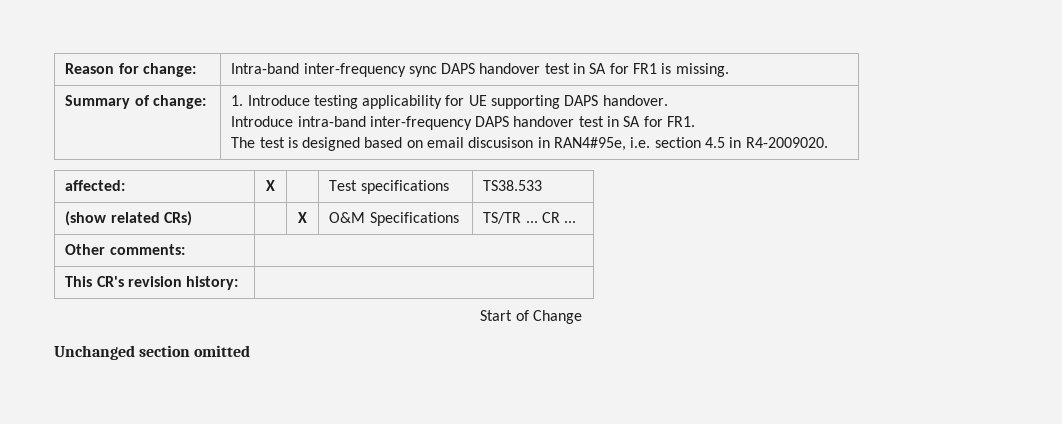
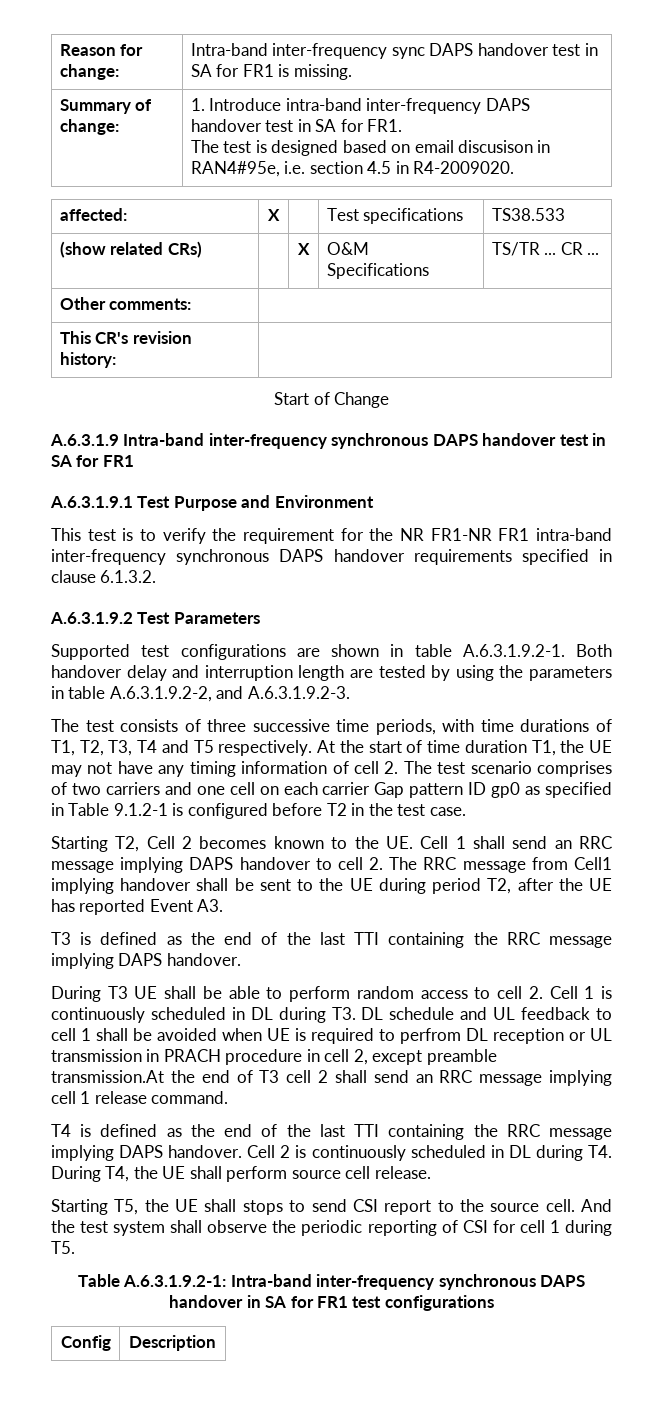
- Summary of change: | 1. Introduce testing applicability for UE supporting DAPS handover.
- Introduce intra-band inter-frequency DAPS handover test in SA for FR1.
+ Summary of change: | 1. Introduce intra-band inter-frequency DAPS handover test in SA for FR1.
- Unchanged section omitted
+ A.6.3.1.9 Intra-band inter-frequency synchronous DAPS handover test in SA for FR1
+ A.6.3.1.9.1 Test Purpose and Environment
+ This test is to verify the requirement for the NR FR1-NR FR1 intra-band inter-frequency synchronous DAPS handover requirements specified in clause 6.1.3.2.
+ A.6.3.1.9.2 Test Parameters
+ Supported test configurations are shown in table A.6.3.1.9.2-1. Both handover delay and interruption length are tested by using the parameters in table A.6.3.1.9.2-2, and A.6.3.1.9.2-3.
+ The test consists of three successive time periods, with time durations of T1, T2, T3, T4 and T5 respectively. At the start of time duration T1, the UE may not have any timing information of cell 2. The test scenario comprises of two carriers and one cell on each carrier Gap pattern ID gp0 as specified in Table 9.1.2-1 is configured before T2 in the test case.
+ Starting T2, Cell 2 becomes known to the UE. Cell 1 shall send an RRC message implying DAPS handover to cell 2. The RRC message from Cell1 implying handover shall be sent to the UE during period T2, after the UE has reported Event A3.
+ T3 is defined as the end of the last TTI containing the RRC message implying DAPS handover.
+ During T3 UE shall be able to perform random access to cell 2. Cell 1 is continuously scheduled in DL during T3. DL schedule and UL feedback to cell 1 shall be avoided when UE is required to perfrom DL reception or UL transmission in PRACH procedure in cell 2, except preamble transmission.At the end of T3 cell 2 shall send an RRC message implying cell 1 release command.
+ T4 is defined as the end of the last TTI containing the RRC message implying DAPS handover. Cell 2 is continuously scheduled in DL during T4. During T4, the UE shall perform source cell release.
+ Starting T5, the UE shall stops to send CSI report to the source cell. And the test system shall observe the periodic reporting of CSI for cell 1 during T5.
+ Table A.6.3.1.9.2-1: Intra-band inter-frequency synchronous DAPS handover in SA for FR1 test configurations
+ Config | Description

